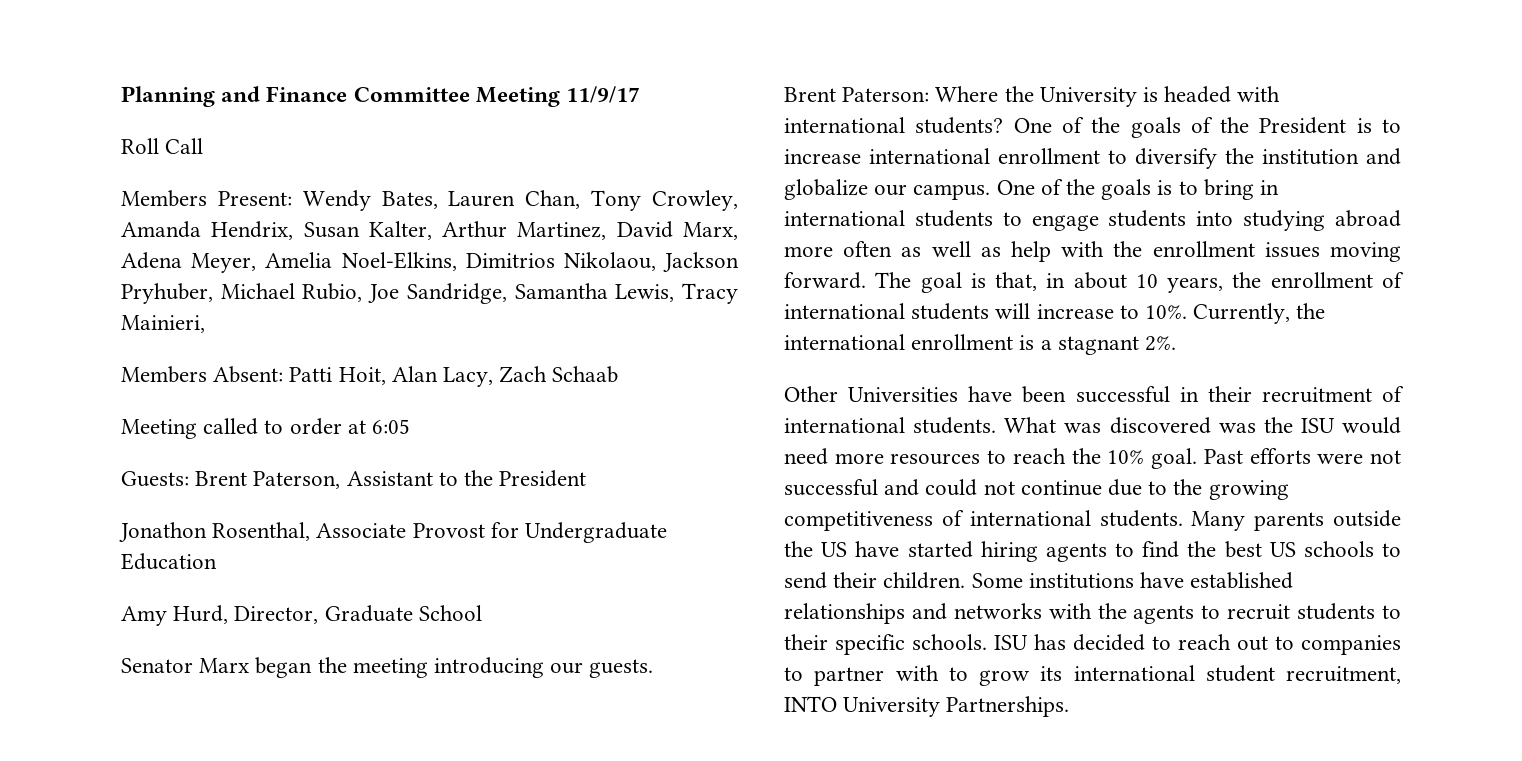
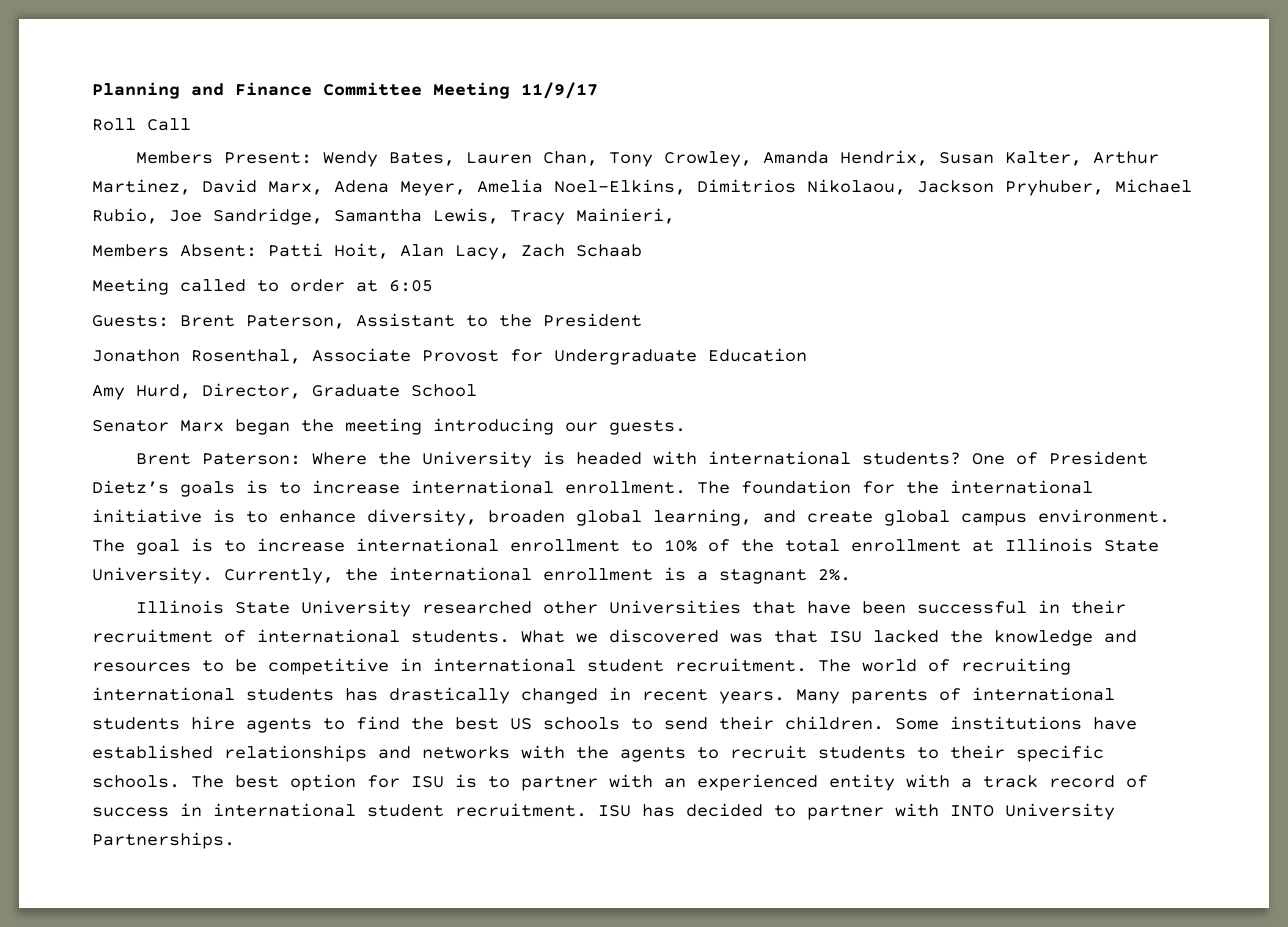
- One of the goals of the President is to increase international enrollment to diversify the institution and globalize our campus. One of the goals is to bring in international students to engage students into studying abroad more often as well as help with the enrollment issues moving forward. The goal is that, in about 10 years, the enrollment of international students will increase to 10%.
+ One of President Dietz’s goals is to increase international enrollment. The foundation for the international initiative is to enhance diversity, broaden global learning, and create global campus environment. The goal is to increase international enrollment to 10% of the total enrollment at Illinois State University.
- Other Universities have been successful in their recruitment of international students.
+ Illinois State University researched other Universities that have been successful in their recruitment of international students.
- What was discovered was the ISU would need more resources to reach the 10% goal. Past efforts were not successful and could not continue due to the growing competitiveness of international students. Many parents outside the US have started hiring agents to find the best US schools to send their children.
+ What we discovered was that ISU lacked the knowledge and resources to be competitive in international student recruitment. The world of recruiting international students has drastically changed in recent years. Many parents of international students hire agents to find the best US schools to send their children.
- ISU has decided to reach out to companies to partner with to grow its international student recruitment, INTO University Partnerships.
+ The best option for ISU is to partner with an experienced entity with a track record of success in international student recruitment. ISU has decided to partner with INTO University Partnerships.

